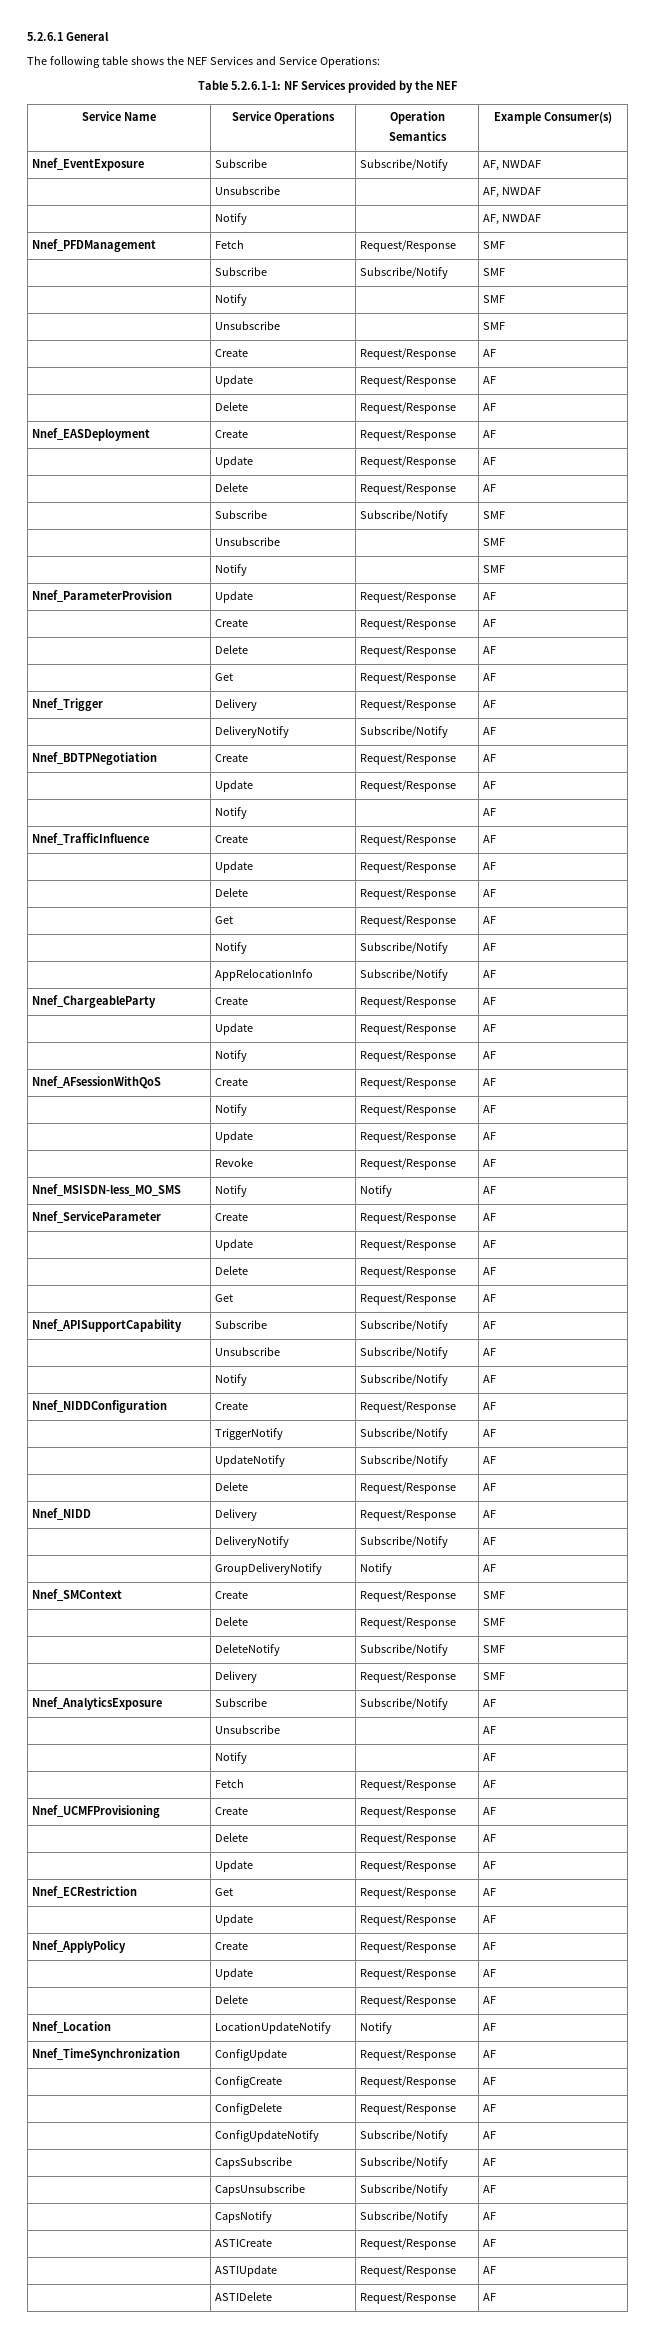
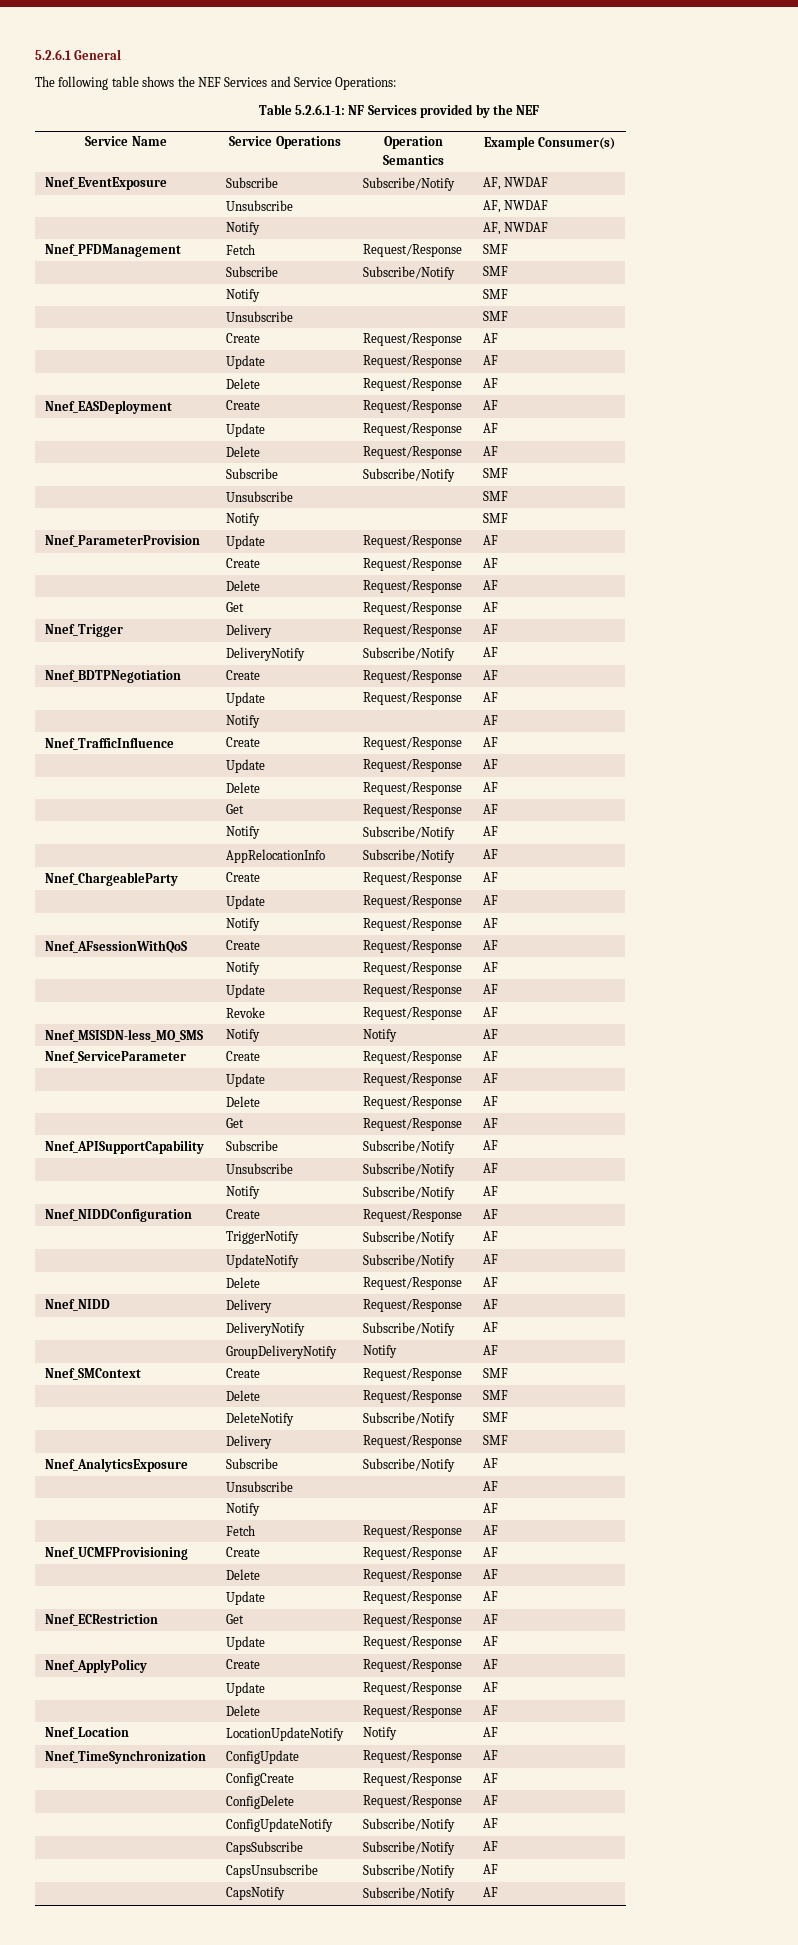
- | ASTICreate | Request/Response | AF
- | ASTIUpdate | Request/Response | AF
- | ASTIDelete | Request/Response | AF

